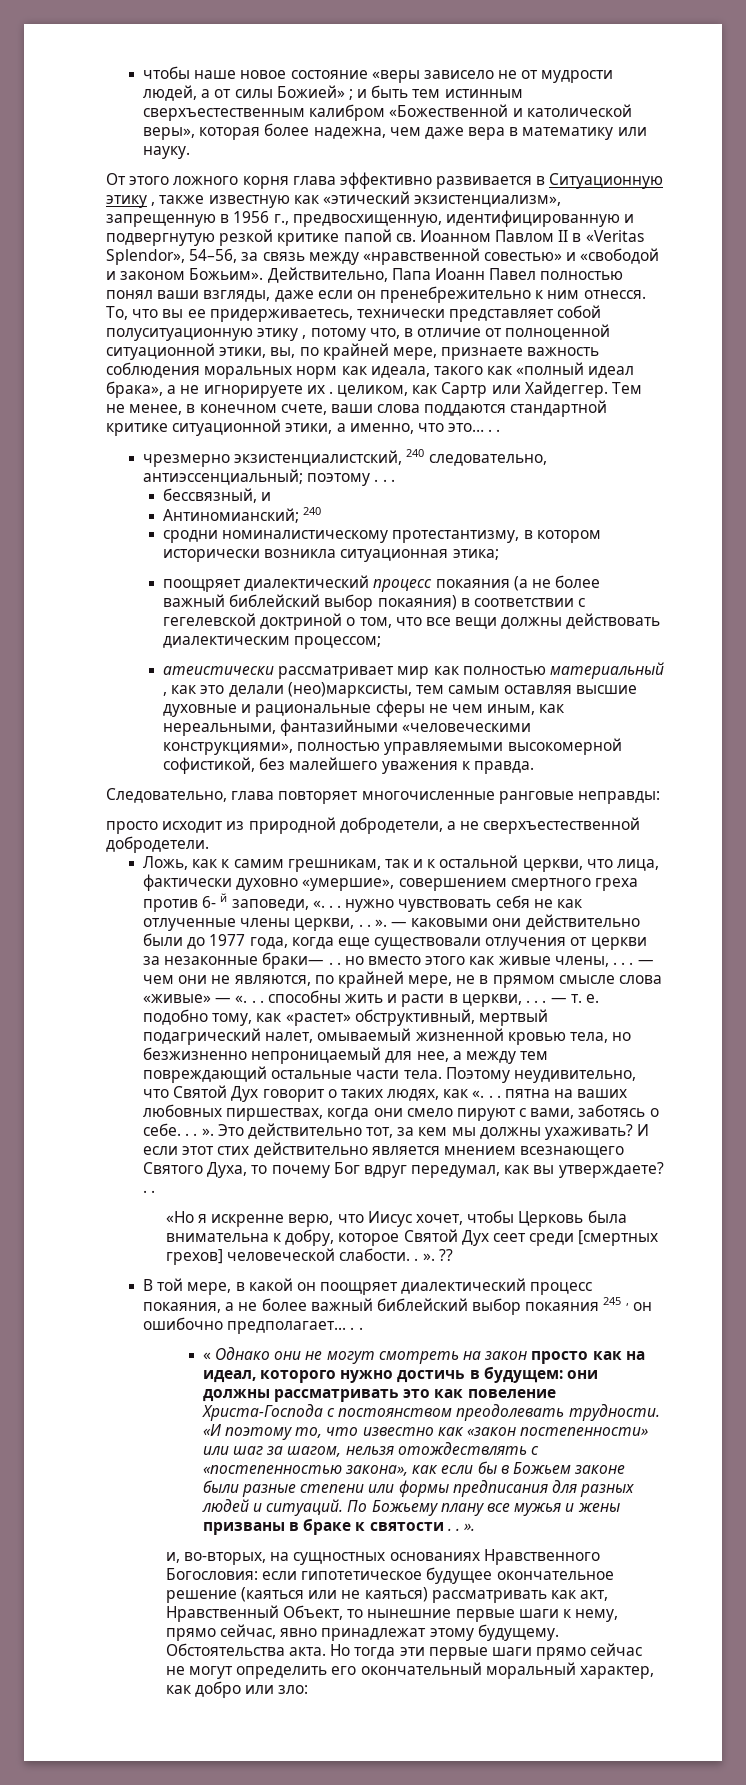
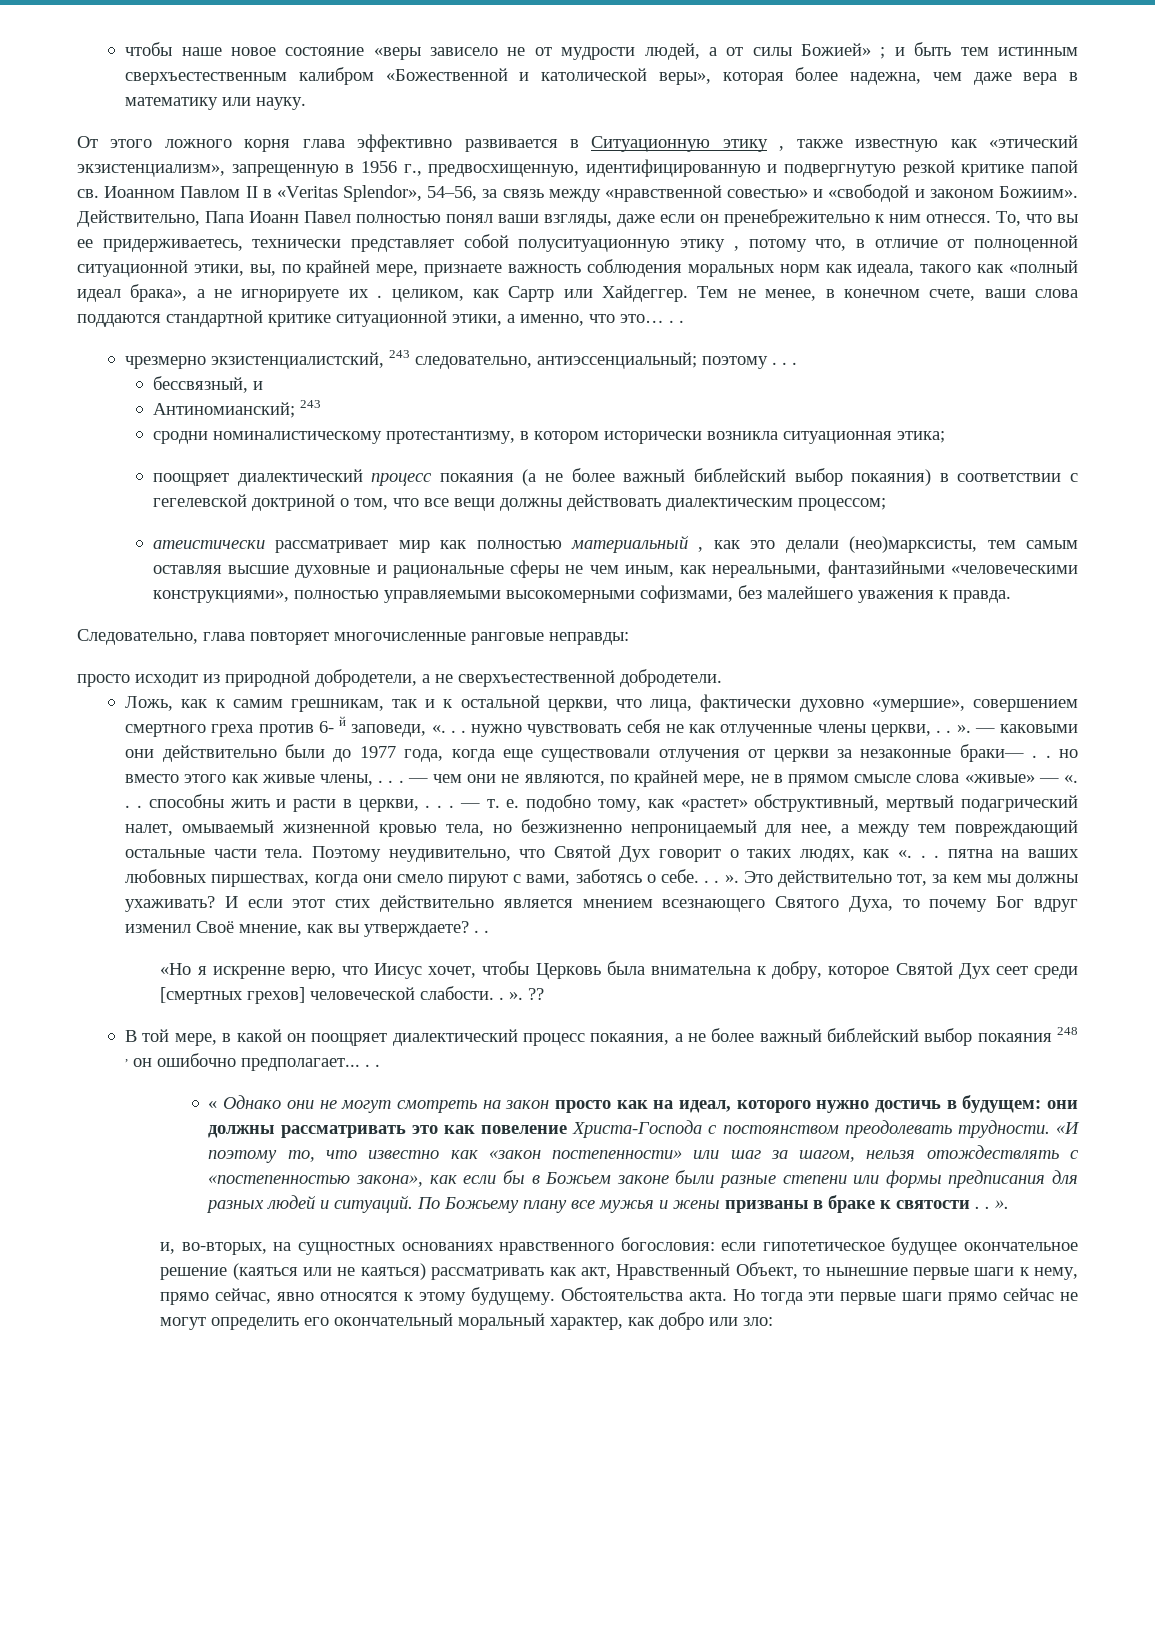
- Иоанном Павлом II в «Veritas Splendor», 54–56, за связь между «нравственной совестью» и «свободой и законом Божьим».
+ Иоанном Павлом II в «Veritas Splendor», 54–56, за связь между «нравственной совестью» и «свободой и законом Божиим».
- чрезмерно экзистенциалистский, 240 следовательно, антиэссенциальный; поэтому . . .
+ чрезмерно экзистенциалистский, 243 следовательно, антиэссенциальный; поэтому . . .
- Антиномианский; 240
+ Антиномианский; 243
- атеистически рассматривает мир как полностью материальный , как это делали (нео)марксисты, тем самым оставляя высшие духовные и рациональные сферы не чем иным, как нереальными, фантазийными «человеческими конструкциями», полностью управляемыми высокомерной софистикой, без малейшего уважения к правда.
+ атеистически рассматривает мир как полностью материальный , как это делали (нео)марксисты, тем самым оставляя высшие духовные и рациональные сферы не чем иным, как нереальными, фантазийными «человеческими конструкциями», полностью управляемыми высокомерными софизмами, без малейшего уважения к правда.
- И если этот стих действительно является мнением всезнающего Святого Духа, то почему Бог вдруг передумал, как вы утверждаете? . .
+ И если этот стих действительно является мнением всезнающего Святого Духа, то почему Бог вдруг изменил Своё мнение, как вы утверждаете? . .
- В той мере, в какой он поощряет диалектический процесс покаяния, а не более важный библейский выбор покаяния 245 , он ошибочно предполагает... . .
+ В той мере, в какой он поощряет диалектический процесс покаяния, а не более важный библейский выбор покаяния 248 , он ошибочно предполагает... . .
- и, во-вторых, на сущностных основаниях Нравственного Богословия: если гипотетическое будущее окончательное решение (каяться или не каяться) рассматривать как акт, Нравственный Объект, то нынешние первые шаги к нему, прямо сейчас, явно принадлежат этому будущему.
+ и, во-вторых, на сущностных основаниях нравственного богословия: если гипотетическое будущее окончательное решение (каяться или не каяться) рассматривать как акт, Нравственный Объект, то нынешние первые шаги к нему, прямо сейчас, явно относятся к этому будущему.

